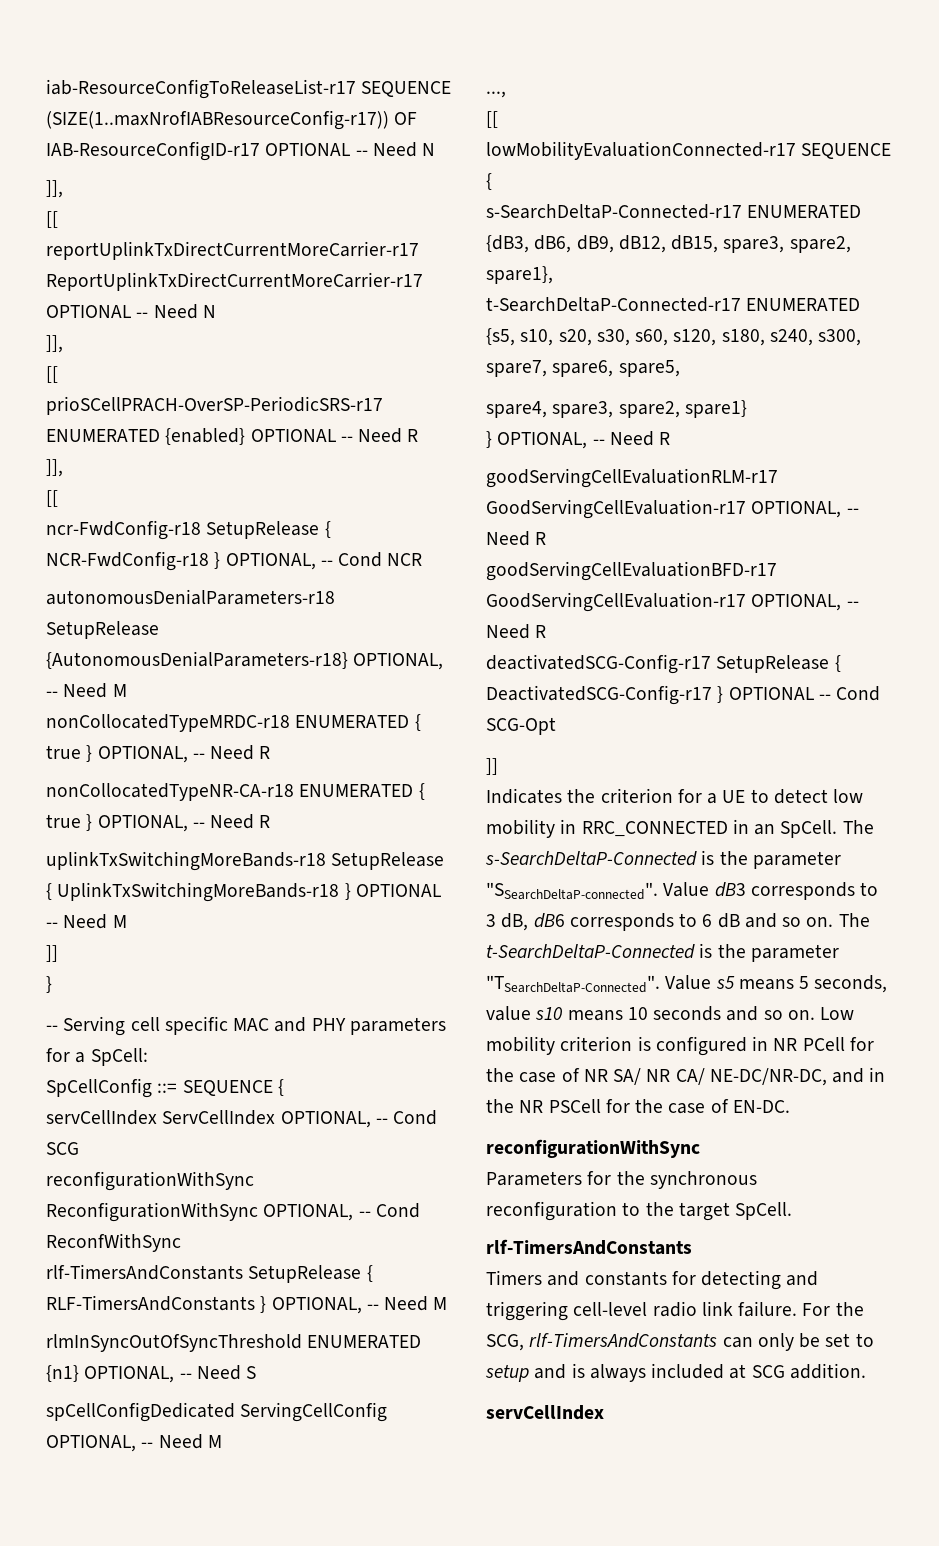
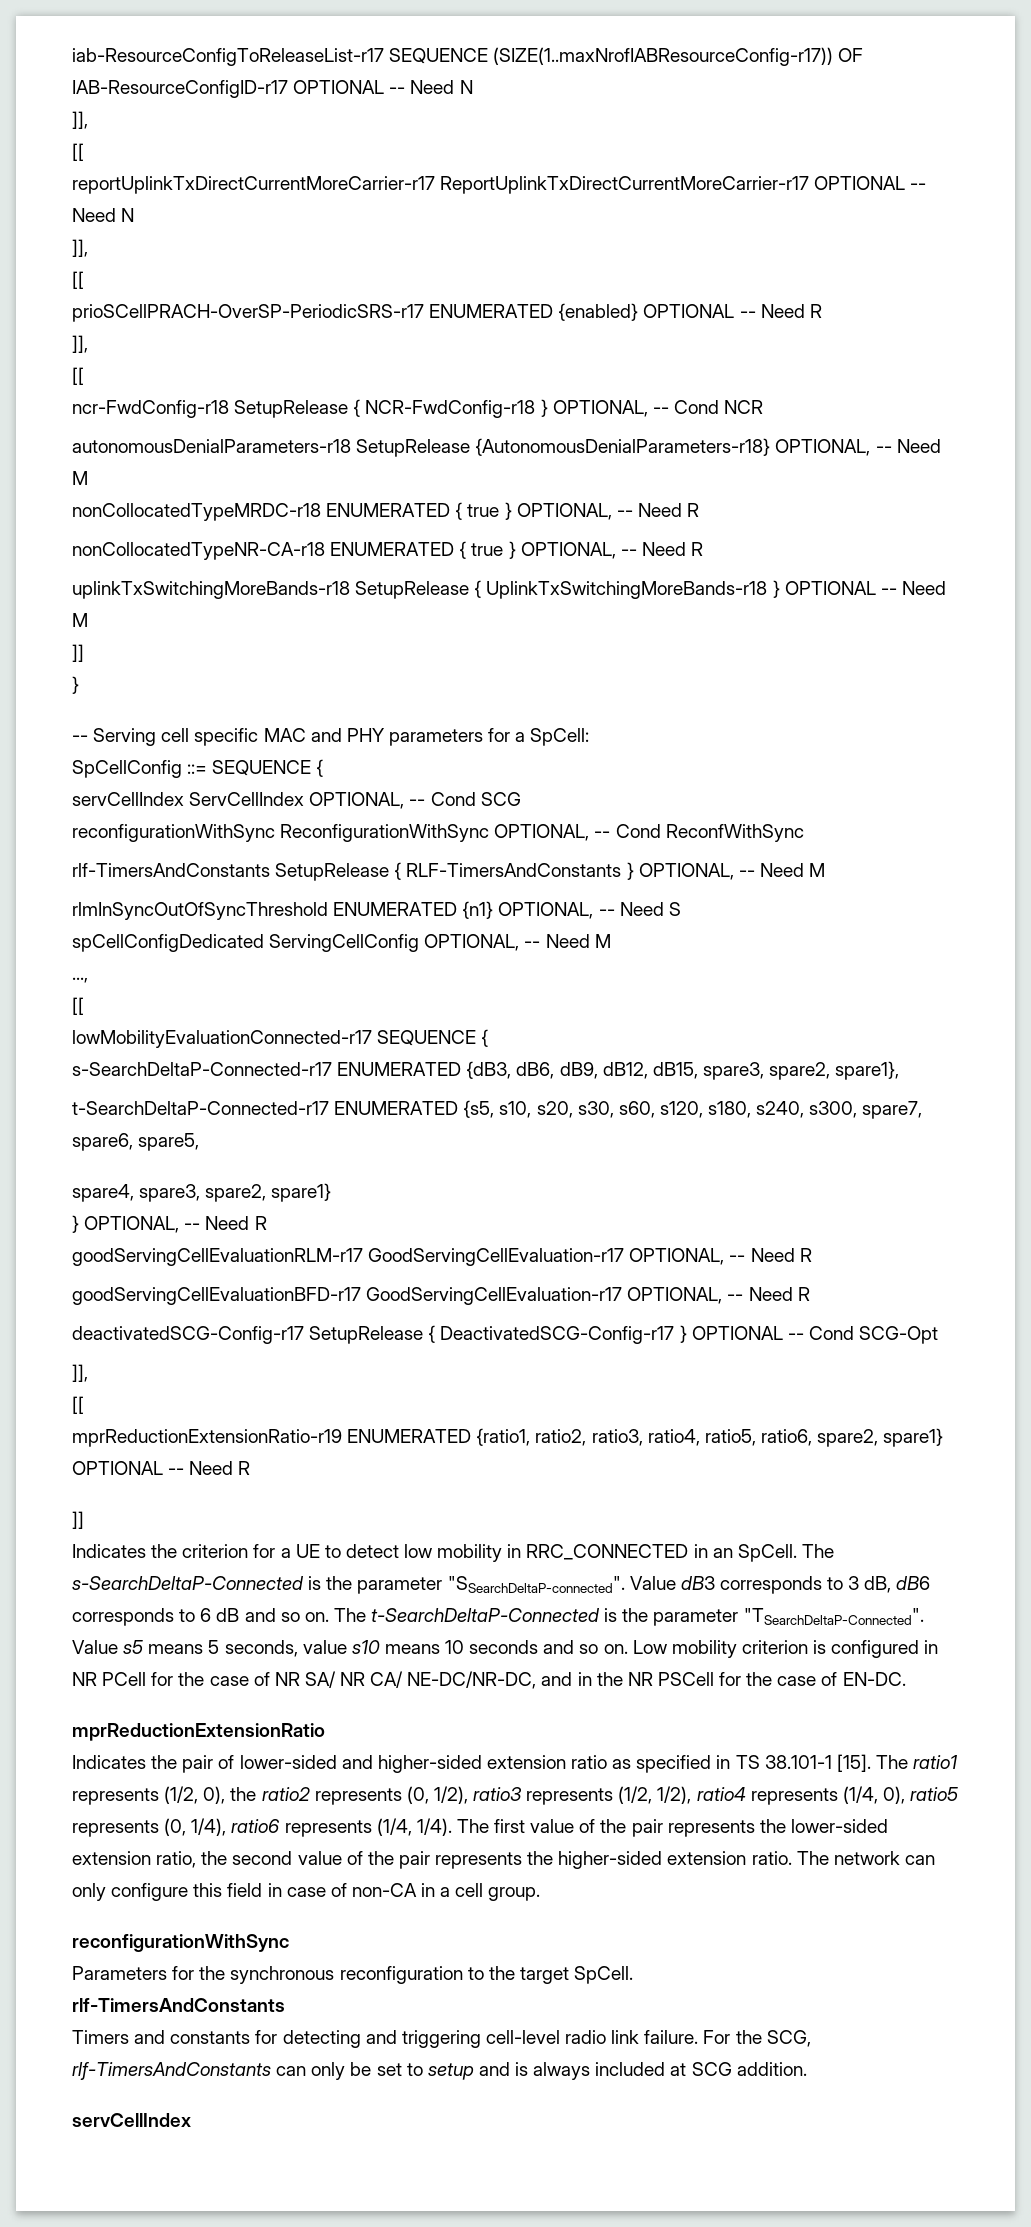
  deactivatedSCG-Config-r17 SetupRelease { DeactivatedSCG-Config-r17 } OPTIONAL -- Cond SCG-Opt
+ ]],
+ [[
+ mprReductionExtensionRatio-r19 ENUMERATED {ratio1, ratio2, ratio3, ratio4, ratio5, ratio6, spare2, spare1} OPTIONAL -- Need R
+ mprReductionExtensionRatio
+ Indicates the pair of lower-sided and higher-sided extension ratio as specified in TS 38.101-1 [15]. The ratio1 represents (1/2, 0), the ratio2 represents (0, 1/2), ratio3 represents (1/2, 1/2), ratio4 represents (1/4, 0), ratio5 represents (0, 1/4), ratio6 represents (1/4, 1/4). The first value of the pair represents the lower-sided extension ratio, the second value of the pair represents the higher-sided extension ratio. The network can only configure this field in case of non-CA in a cell group.

